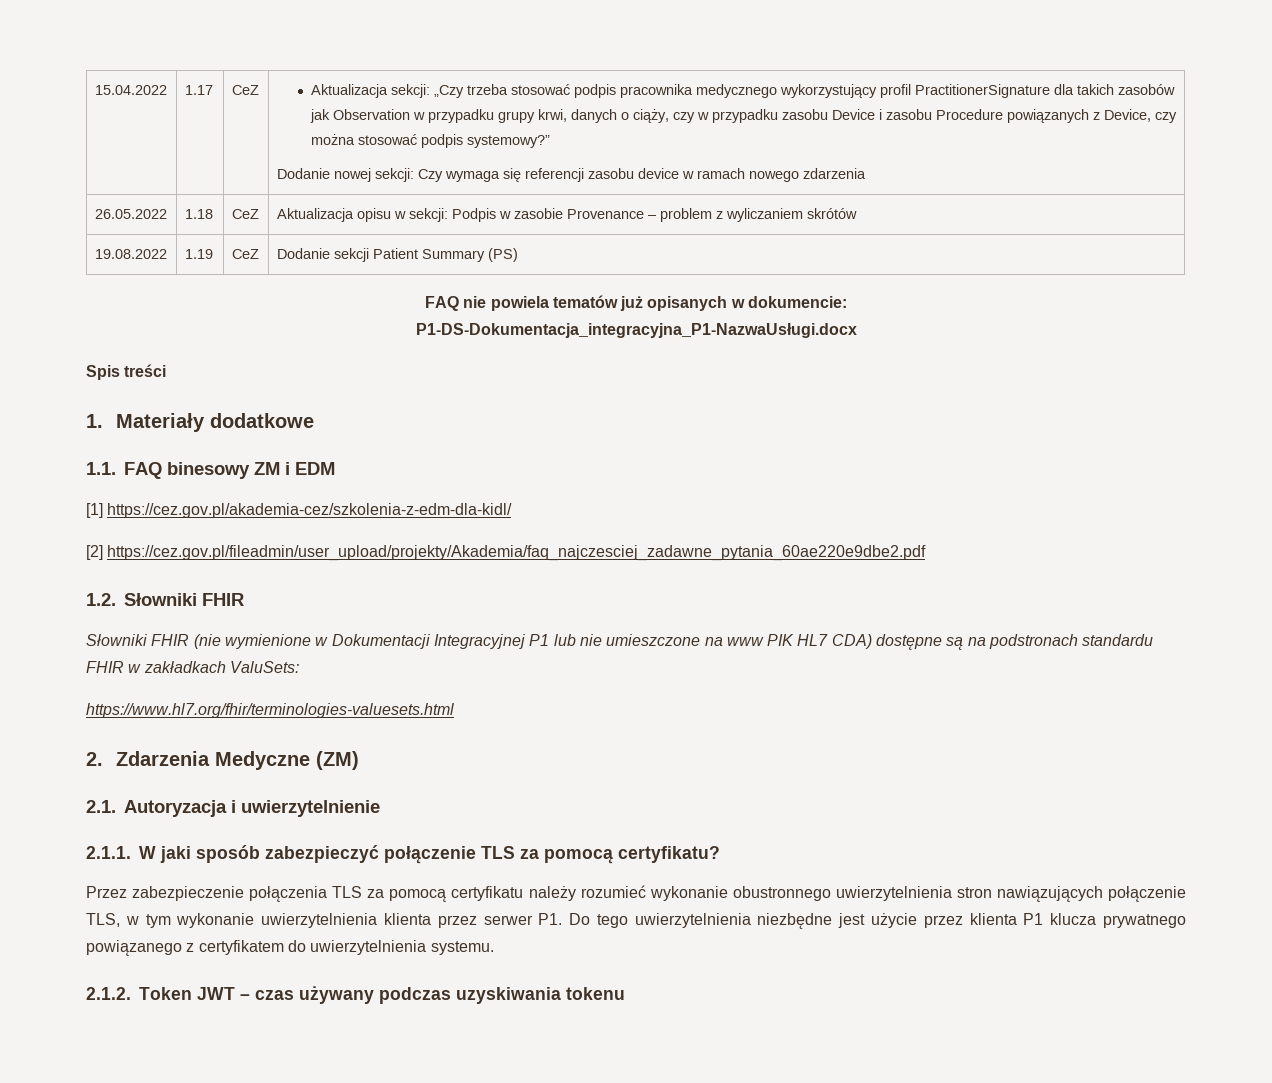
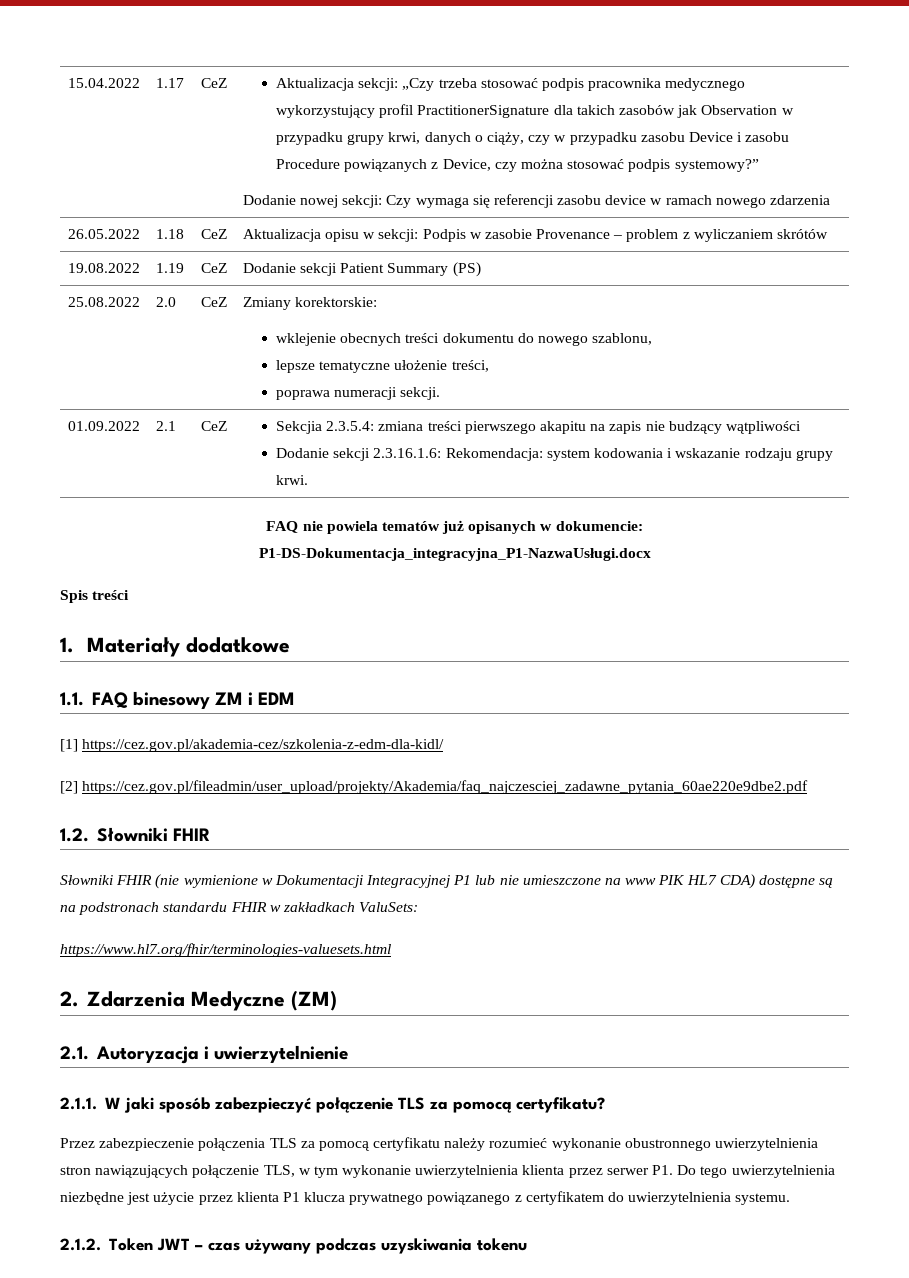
+ 25.08.2022 | 2.0 | CeZ | Zmiany korektorskie:
+ wklejenie obecnych treści dokumentu do nowego szablonu,
+ lepsze tematyczne ułożenie treści,
+ poprawa numeracji sekcji.
+ 01.09.2022 | 2.1 | CeZ | Sekcjia 2.3.5.4: zmiana treści pierwszego akapitu na zapis nie budzący wątpliwości
+ Dodanie sekcji 2.3.16.1.6: Rekomendacja: system kodowania i wskazanie rodzaju grupy krwi.

